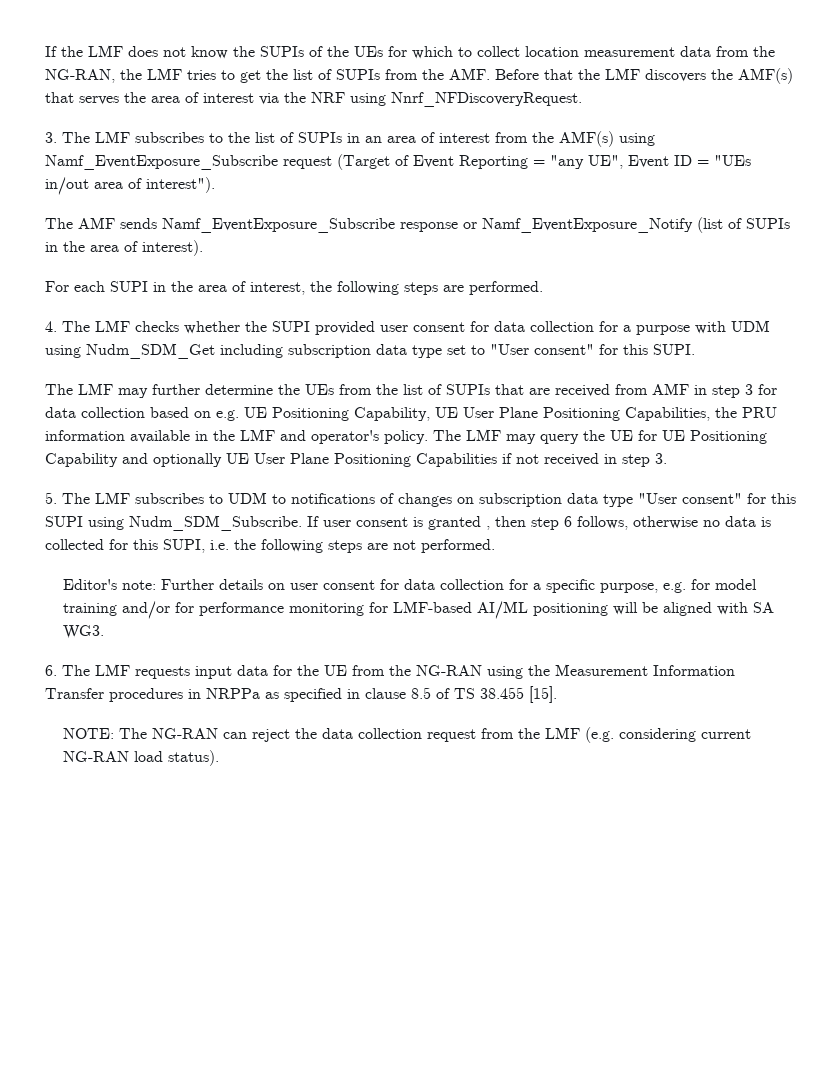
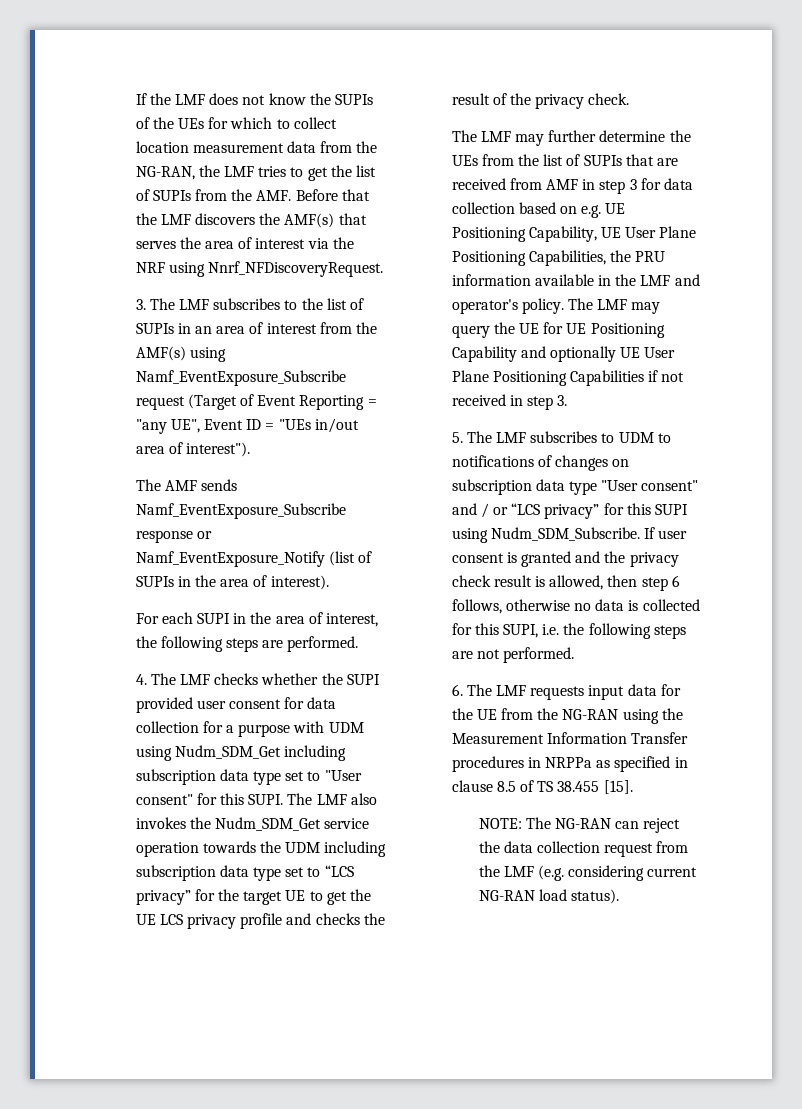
+ The LMF also invokes the Nudm_SDM_Get service operation towards the UDM including subscription data type set to “LCS privacy” for the target UE to get the UE LCS privacy profile and checks the result of the privacy check.
- 5. The LMF subscribes to UDM to notifications of changes on subscription data type "User consent" for this SUPI using Nudm_SDM_Subscribe.
+ 5. The LMF subscribes to UDM to notifications of changes on subscription data type "User consent" and / or “LCS privacy” for this SUPI using Nudm_SDM_Subscribe.
- If user consent is granted , then step 6 follows, otherwise no data is collected for this SUPI, i.e. the following steps are not performed.
+ If user consent is granted and the privacy check result is allowed, then step 6 follows, otherwise no data is collected for this SUPI, i.e. the following steps are not performed.
- Editor's note: Further details on user consent for data collection for a specific purpose, e.g. for model training and/or for performance monitoring for LMF-based AI/ML positioning will be aligned with SA WG3.

